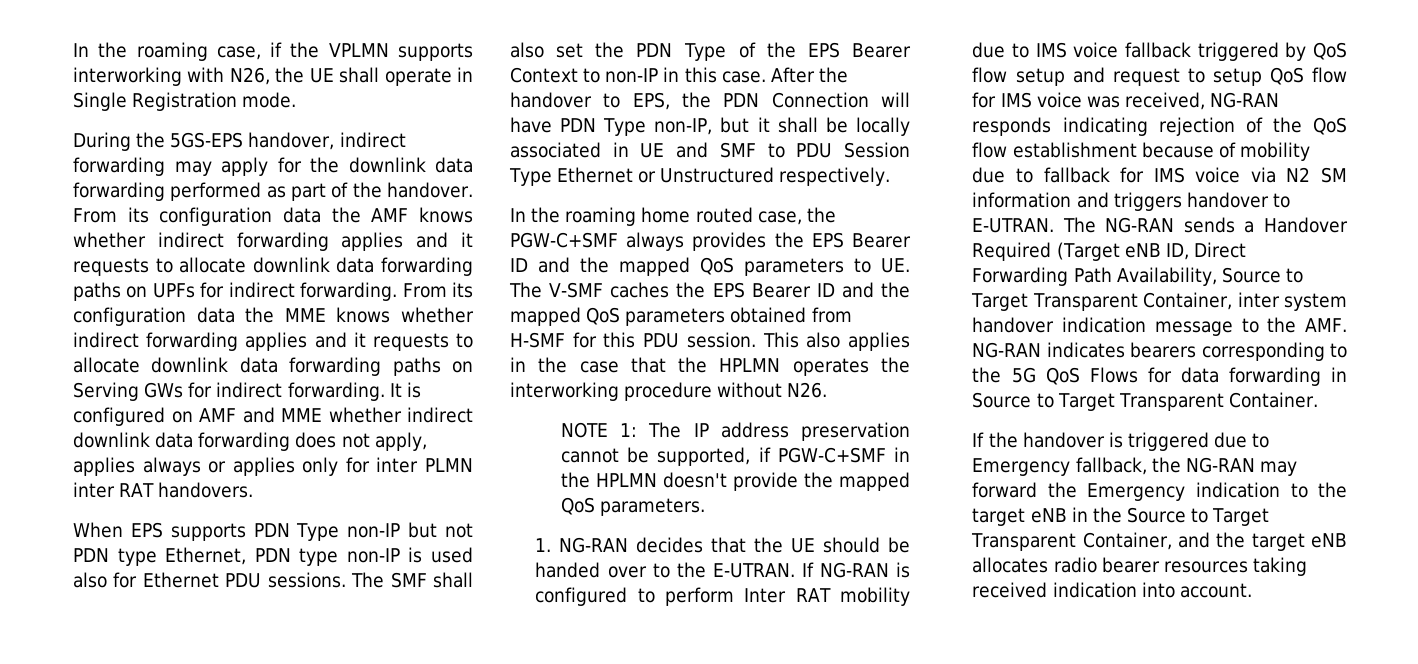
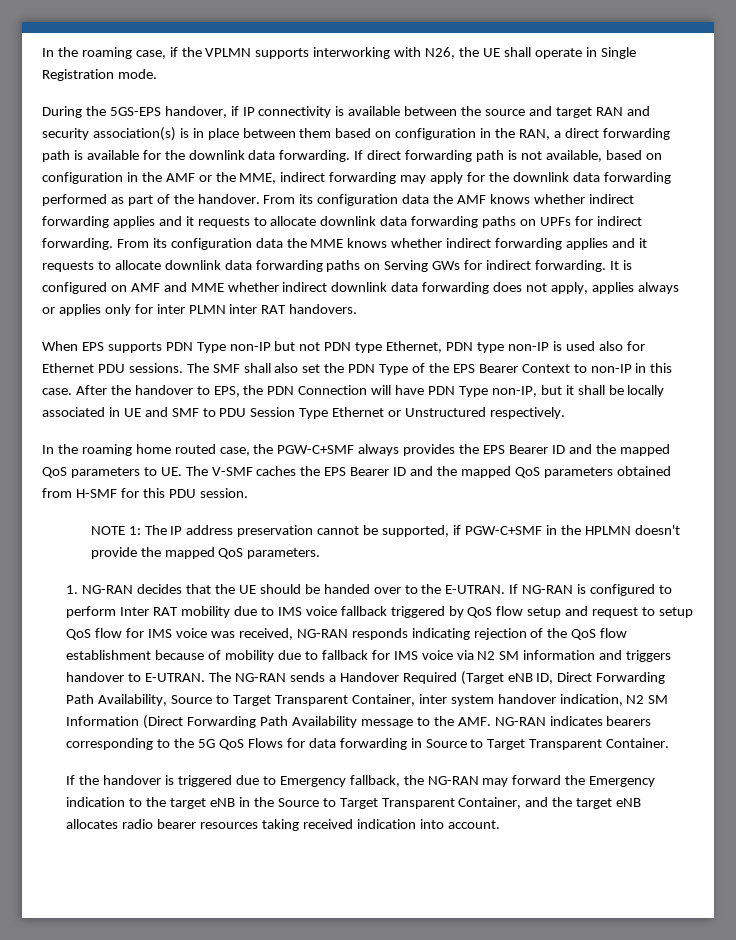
- During the 5GS-EPS handover, indirect forwarding may apply for the downlink data forwarding performed as part of the handover.
+ During the 5GS-EPS handover, if IP connectivity is available between the source and target RAN and security association(s) is in place between them based on configuration in the RAN, a direct forwarding path is available for the downlink data forwarding. If direct forwarding path is not available, based on configuration in the AMF or the MME, indirect forwarding may apply for the downlink data forwarding performed as part of the handover.
- This also applies in the case that the HPLMN operates the interworking procedure without N26.
- The NG-RAN sends a Handover Required (Target eNB ID, Direct Forwarding Path Availability, Source to Target Transparent Container, inter system handover indication message to the AMF. NG-RAN indicates bearers corresponding to the 5G QoS Flows for data forwarding in Source to Target Transparent Container.
+ The NG-RAN sends a Handover Required (Target eNB ID, Direct Forwarding Path Availability, Source to Target Transparent Container, inter system handover indication, N2 SM Information (Direct Forwarding Path Availability message to the AMF. NG-RAN indicates bearers corresponding to the 5G QoS Flows for data forwarding in Source to Target Transparent Container.

